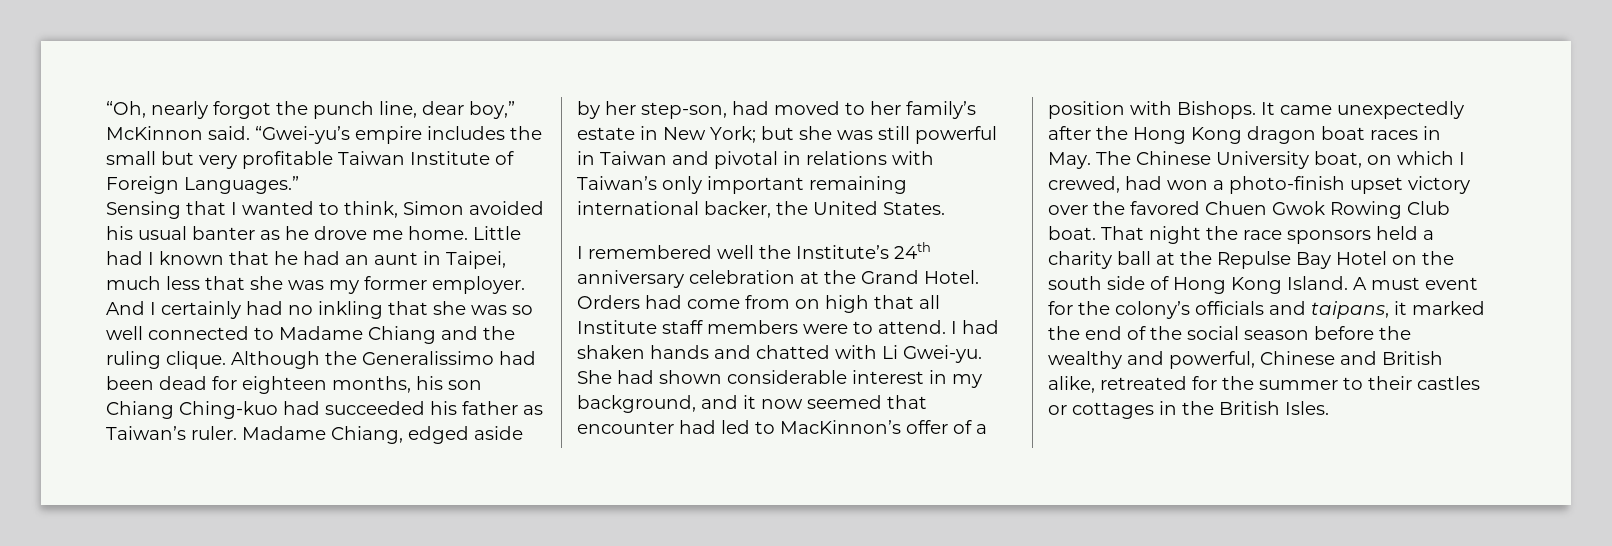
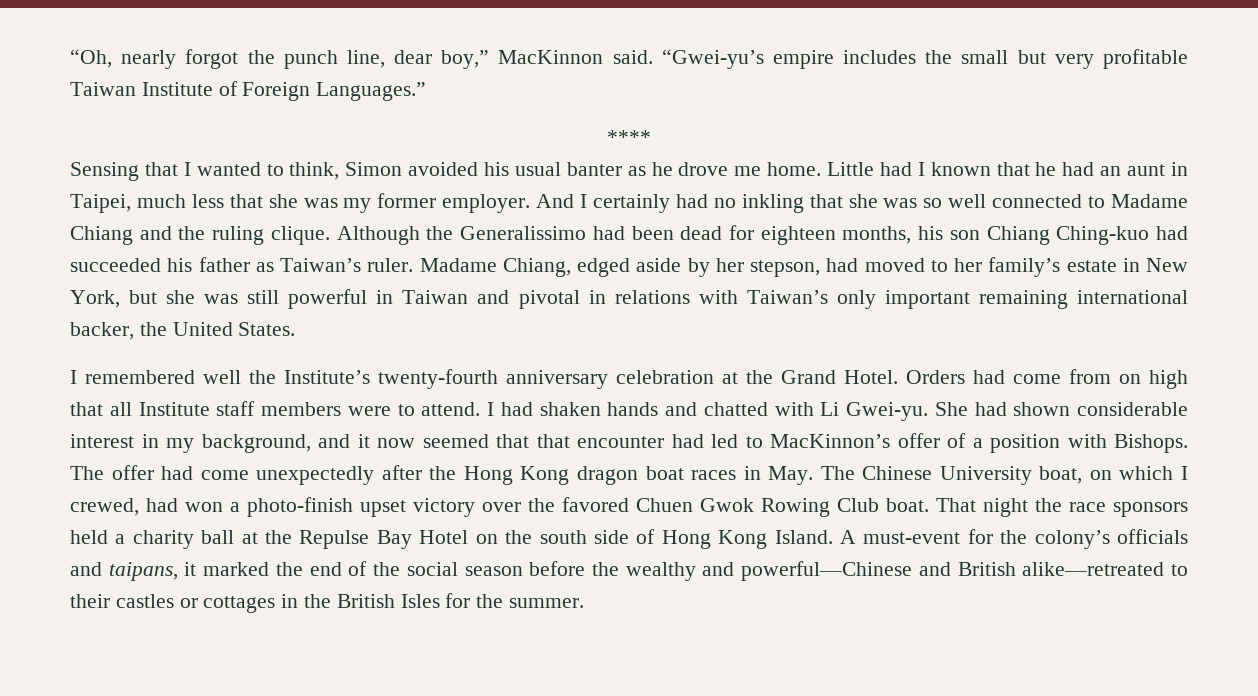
- “Oh, nearly forgot the punch line, dear boy,” McKinnon said.
+ “Oh, nearly forgot the punch line, dear boy,” MacKinnon said.
+ ****
- Madame Chiang, edged aside by her step-son, had moved to her family’s estate in New York; but she was still powerful in Taiwan and pivotal in relations with Taiwan’s only important remaining international backer, the United States.
+ Madame Chiang, edged aside by her stepson, had moved to her family’s estate in New York, but she was still powerful in Taiwan and pivotal in relations with Taiwan’s only important remaining international backer, the United States.
- I remembered well the Institute’s 24th anniversary celebration at the Grand Hotel.
+ I remembered well the Institute’s twenty-fourth anniversary celebration at the Grand Hotel.
- She had shown considerable interest in my background, and it now seemed that encounter had led to MacKinnon’s offer of a position with Bishops.
+ She had shown considerable interest in my background, and it now seemed that that encounter had led to MacKinnon’s offer of a position with Bishops.
- It came unexpectedly after the Hong Kong dragon boat races in May. The Chinese University boat, on which I crewed, had won a photo-finish upset victory over the favored Chuen Gwok Rowing Club boat.
+ The offer had come unexpectedly after the Hong Kong dragon boat races in May. The Chinese University boat, on which I crewed, had won a photo-finish upset victory over the favored Chuen Gwok Rowing Club boat.
- A must event for the colony’s officials and taipans, it marked the end of the social season before the wealthy and powerful, Chinese and British alike, retreated for the summer to their castles or cottages in the British Isles.
+ A must-event for the colony’s officials and taipans, it marked the end of the social season before the wealthy and powerful—Chinese and British alike—retreated to their castles or cottages in the British Isles for the summer.

